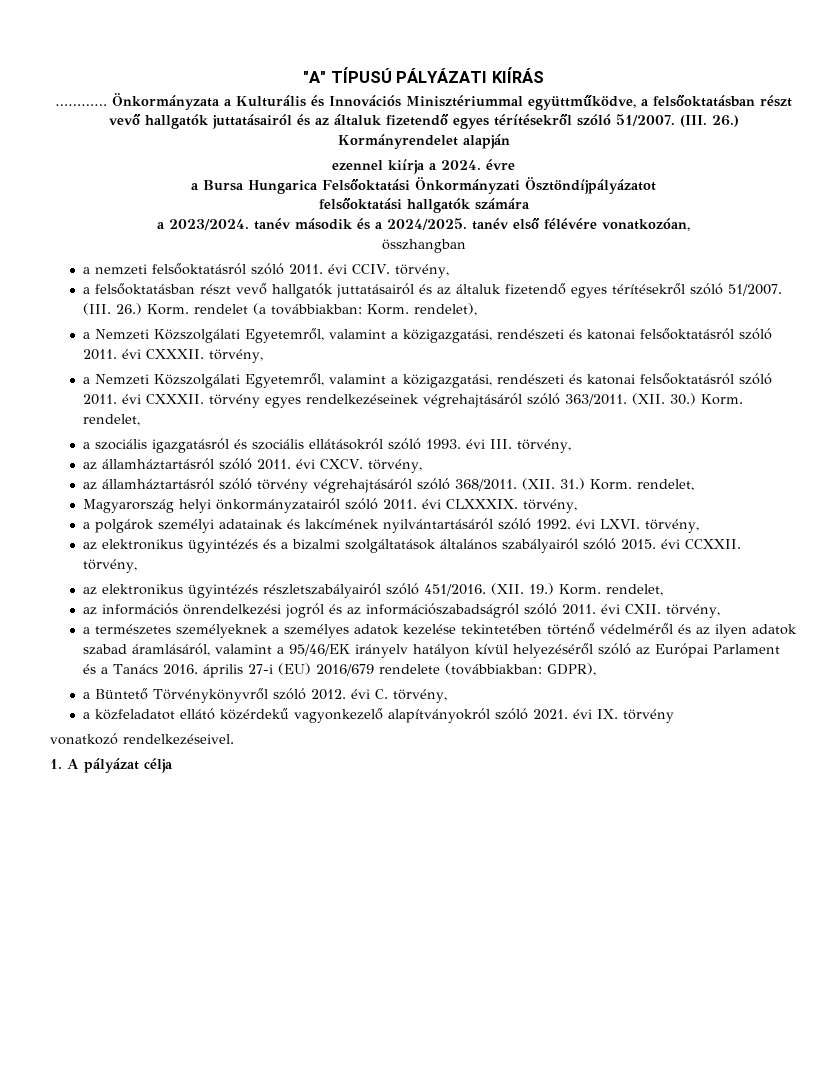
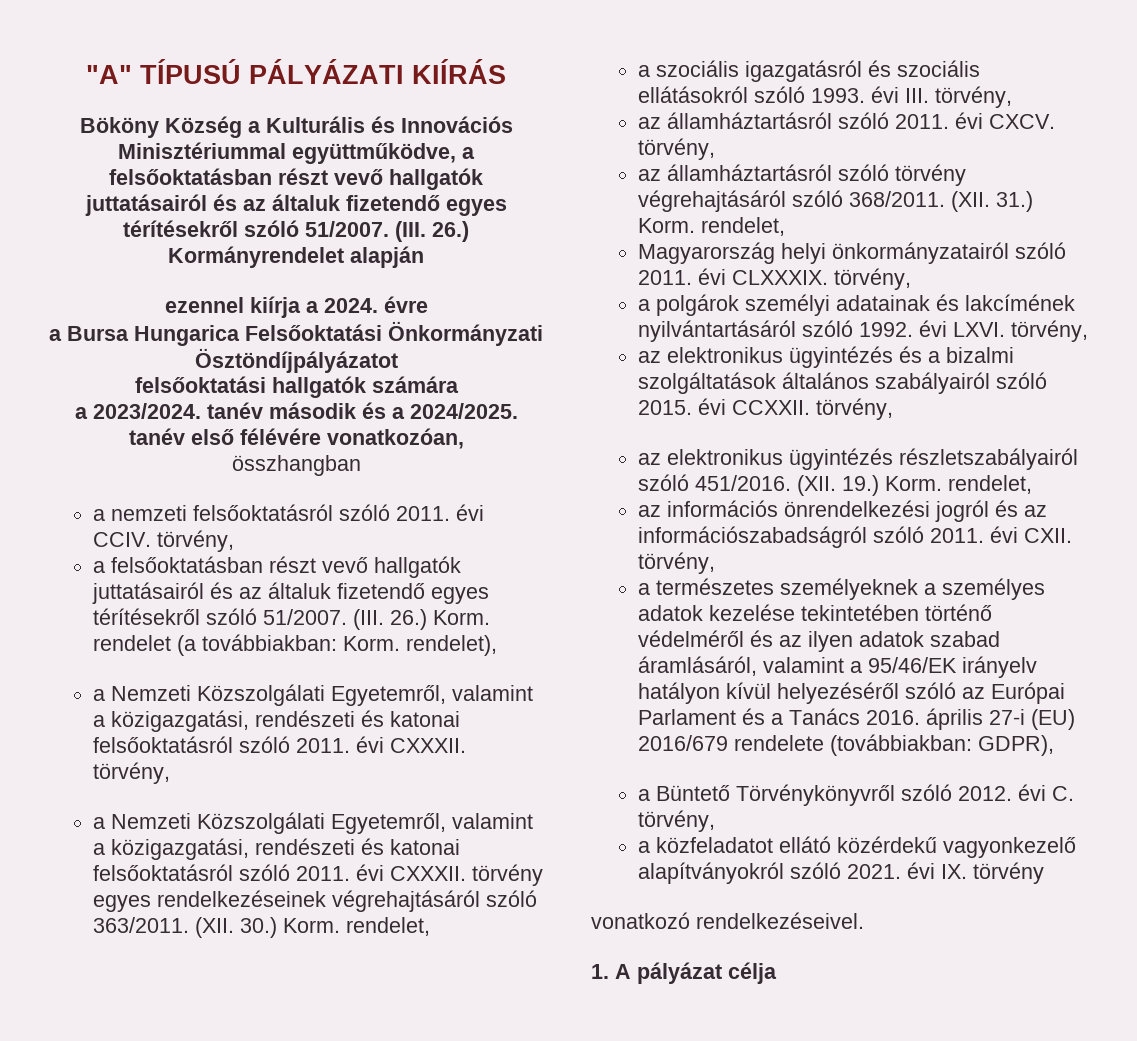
- ………… Önkormányzata a Kulturális és Innovációs Minisztériummal együttműködve, a felsőoktatásban részt vevő hallgatók juttatásairól és az általuk fizetendő egyes térítésekről szóló 51/2007.
+ Bököny Község a Kulturális és Innovációs Minisztériummal együttműködve, a felsőoktatásban részt vevő hallgatók juttatásairól és az általuk fizetendő egyes térítésekről szóló 51/2007.

